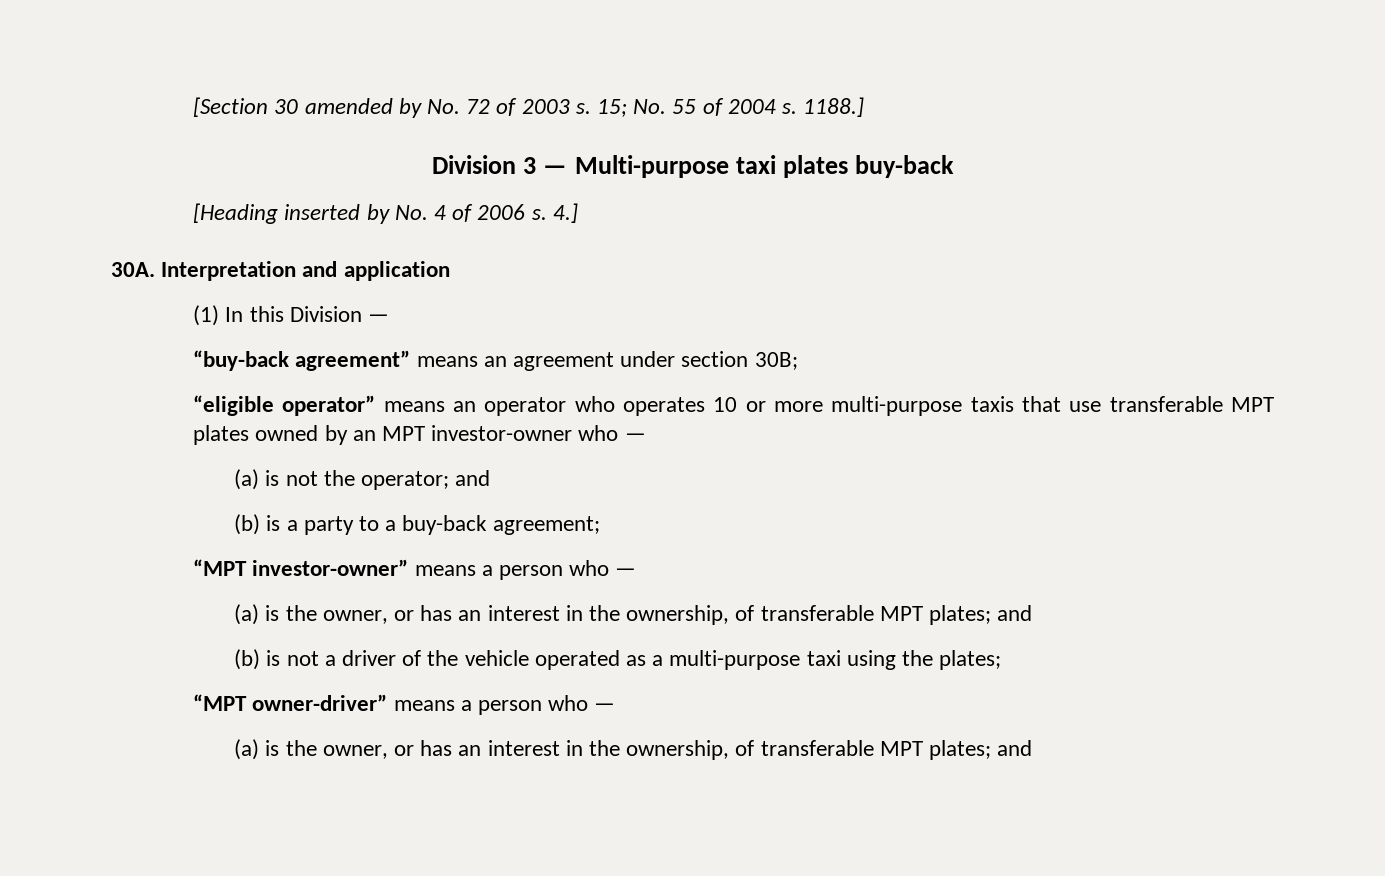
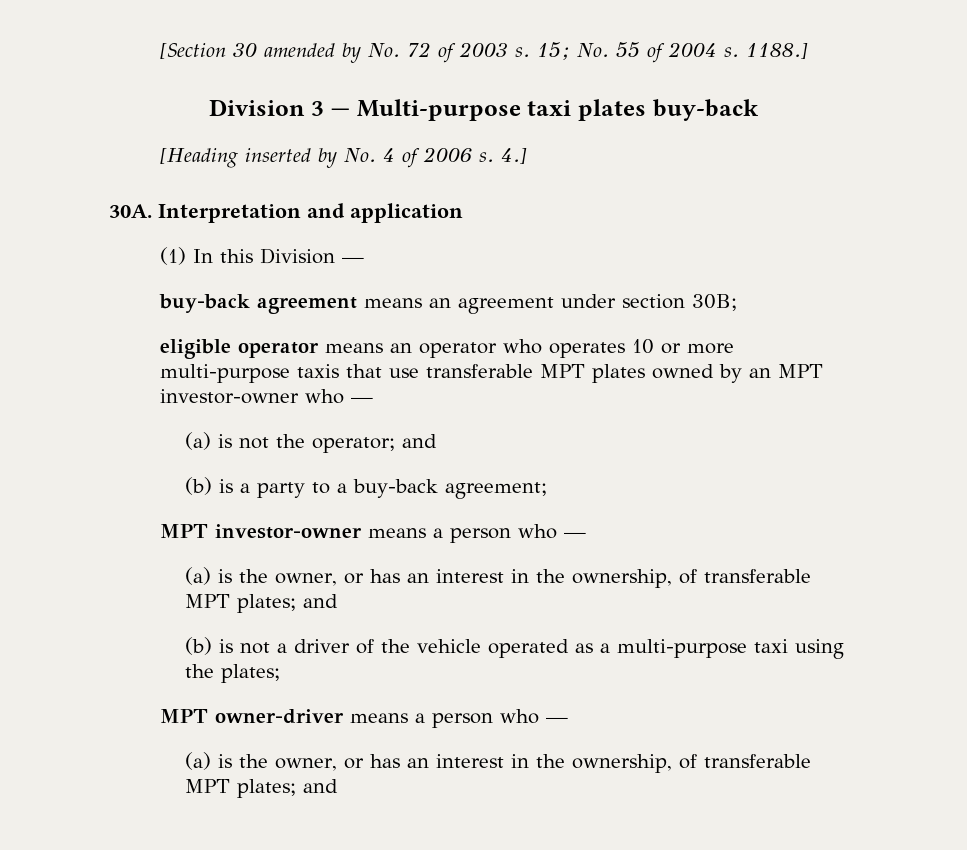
- “buy-back agreement” means an agreement under section 30B;
+ buy-back agreement means an agreement under section 30B;
- “eligible operator” means an operator who operates 10 or more multi-purpose taxis that use transferable MPT plates owned by an MPT investor-owner who —
+ eligible operator means an operator who operates 10 or more multi-purpose taxis that use transferable MPT plates owned by an MPT investor-owner who —
- “MPT investor-owner” means a person who —
+ MPT investor-owner means a person who —
- “MPT owner-driver” means a person who —
+ MPT owner-driver means a person who —

